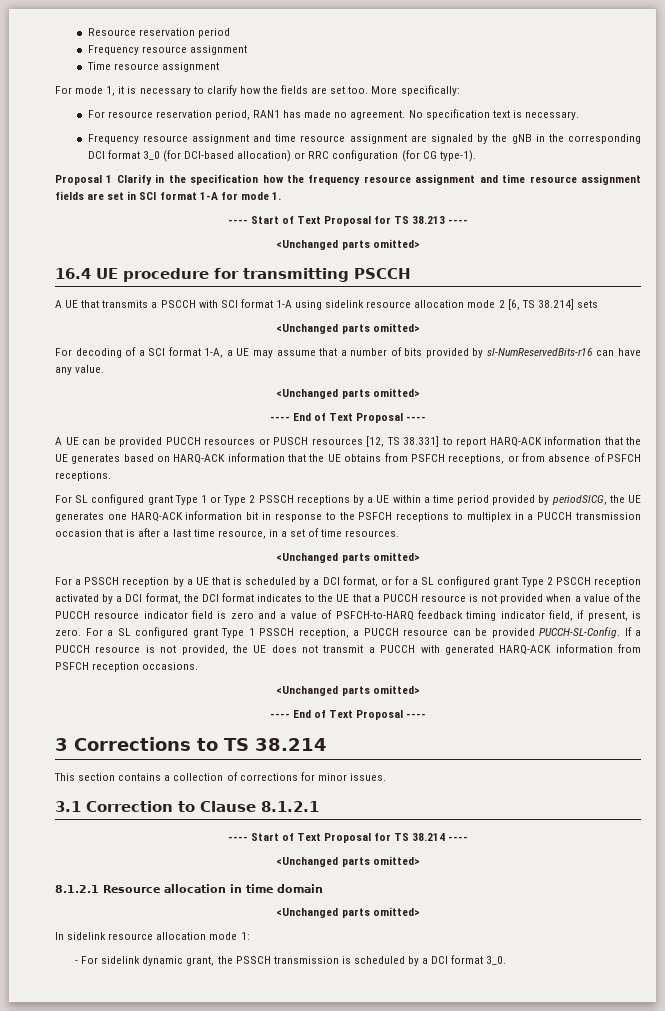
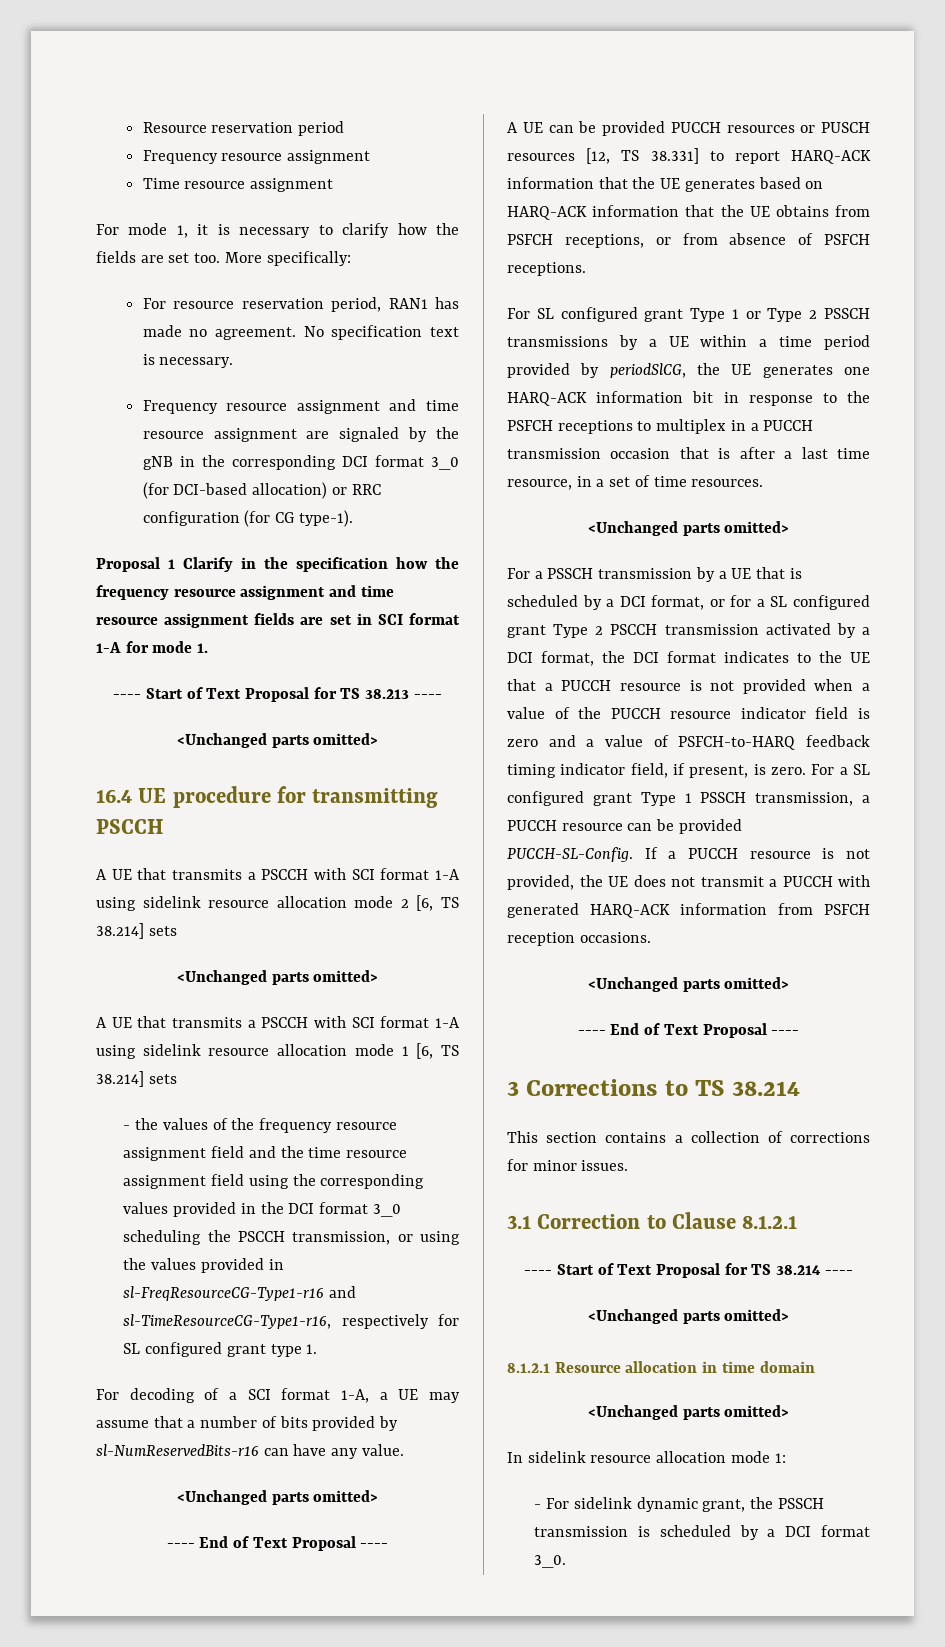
+ A UE that transmits a PSCCH with SCI format 1-A using sidelink resource allocation mode 1 [6, TS 38.214] sets
+ - the values of the frequency resource assignment field and the time resource assignment field using the corresponding values provided in the DCI format 3_0 scheduling the PSCCH transmission, or using the values provided in sl-FreqResourceCG-Type1-r16 and sl-TimeResourceCG-Type1-r16, respectively for SL configured grant type 1.
- For SL configured grant Type 1 or Type 2 PSSCH receptions by a UE within a time period provided by periodSlCG, the UE generates one HARQ-ACK information bit in response to the PSFCH receptions to multiplex in a PUCCH transmission occasion that is after a last time resource, in a set of time resources.
+ For SL configured grant Type 1 or Type 2 PSSCH transmissions by a UE within a time period provided by periodSlCG, the UE generates one HARQ-ACK information bit in response to the PSFCH receptions to multiplex in a PUCCH transmission occasion that is after a last time resource, in a set of time resources.
- For a PSSCH reception by a UE that is scheduled by a DCI format, or for a SL configured grant Type 2 PSCCH reception activated by a DCI format, the DCI format indicates to the UE that a PUCCH resource is not provided when a value of the PUCCH resource indicator field is zero and a value of PSFCH-to-HARQ feedback timing indicator field, if present, is zero.
+ For a PSSCH transmission by a UE that is scheduled by a DCI format, or for a SL configured grant Type 2 PSCCH transmission activated by a DCI format, the DCI format indicates to the UE that a PUCCH resource is not provided when a value of the PUCCH resource indicator field is zero and a value of PSFCH-to-HARQ feedback timing indicator field, if present, is zero.
- For a SL configured grant Type 1 PSSCH reception, a PUCCH resource can be provided PUCCH-SL-Config.
+ For a SL configured grant Type 1 PSSCH transmission, a PUCCH resource can be provided PUCCH-SL-Config.

